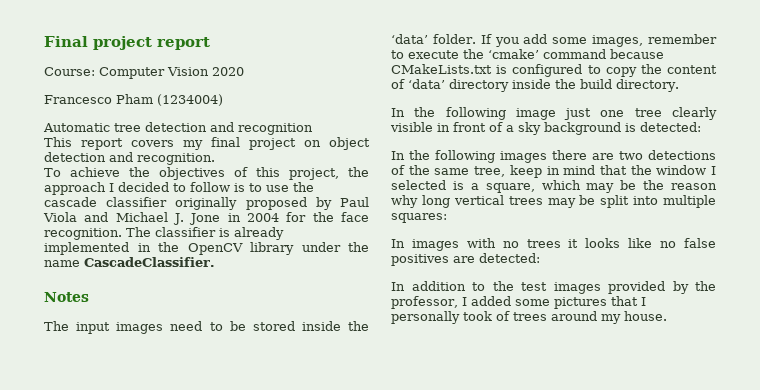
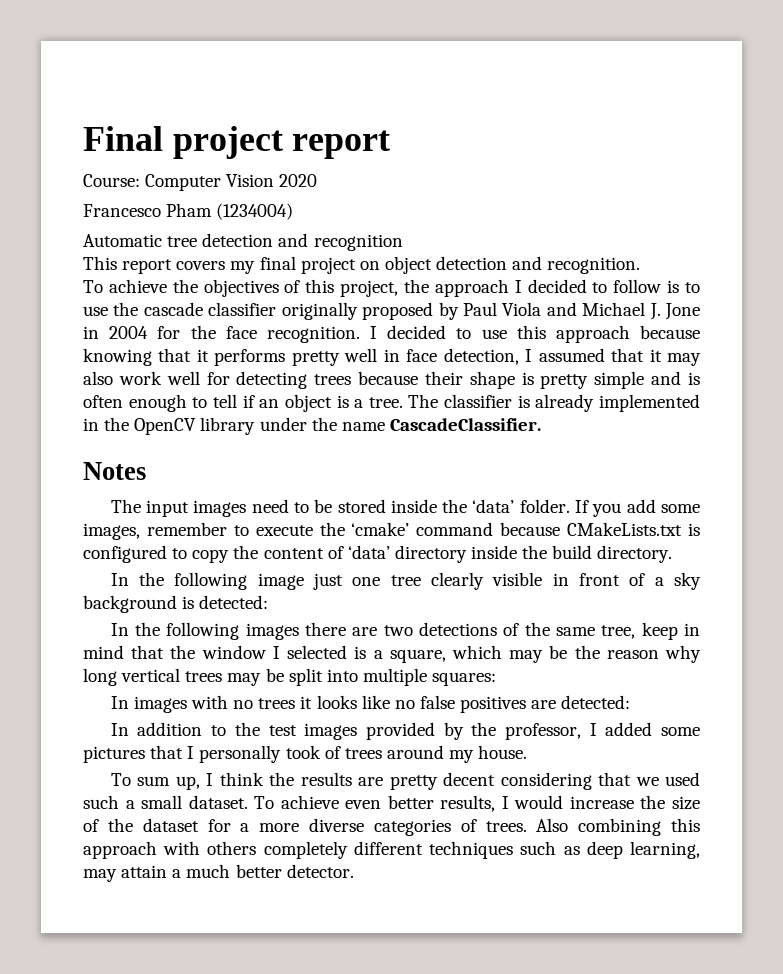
+ I decided to use this approach because knowing that it performs pretty well in face detection, I assumed that it may also work well for detecting trees because their shape is pretty simple and is often enough to tell if an object is a tree.
+ To sum up, I think the results are pretty decent considering that we used such a small dataset. To achieve even better results, I would increase the size of the dataset for a more diverse categories of trees. Also combining this approach with others completely different techniques such as deep learning, may attain a much better detector.

